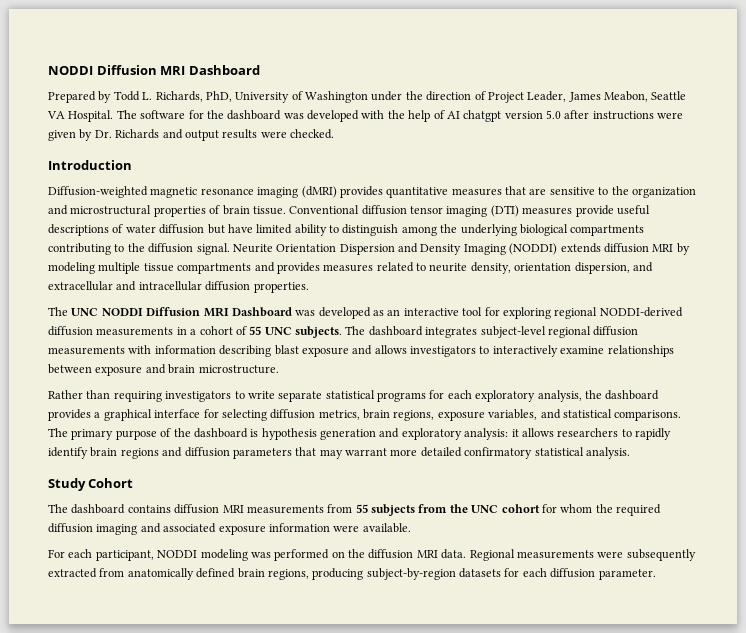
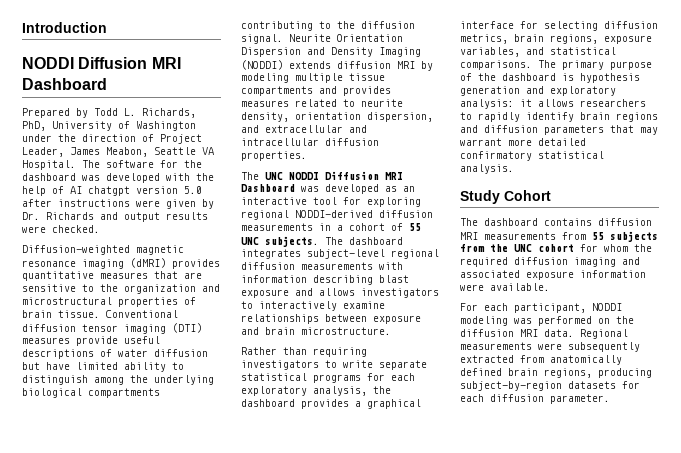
+ Introduction
- Introduction

